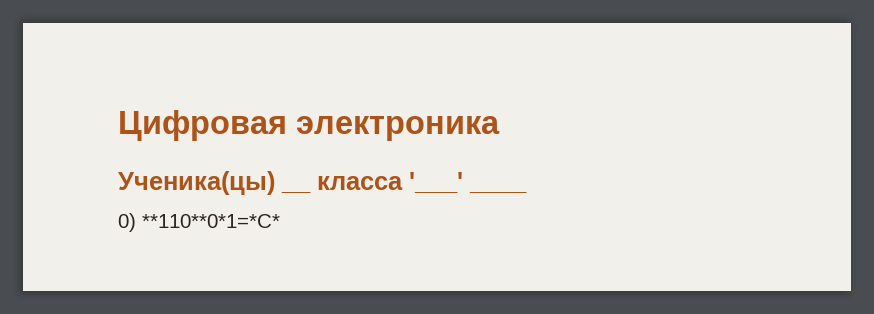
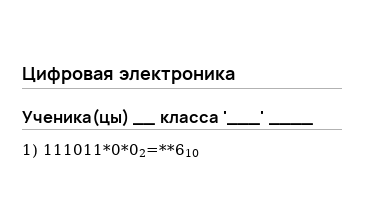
- 0) **110**0*1=*C*
+ 1) 111011*0*02=**610

